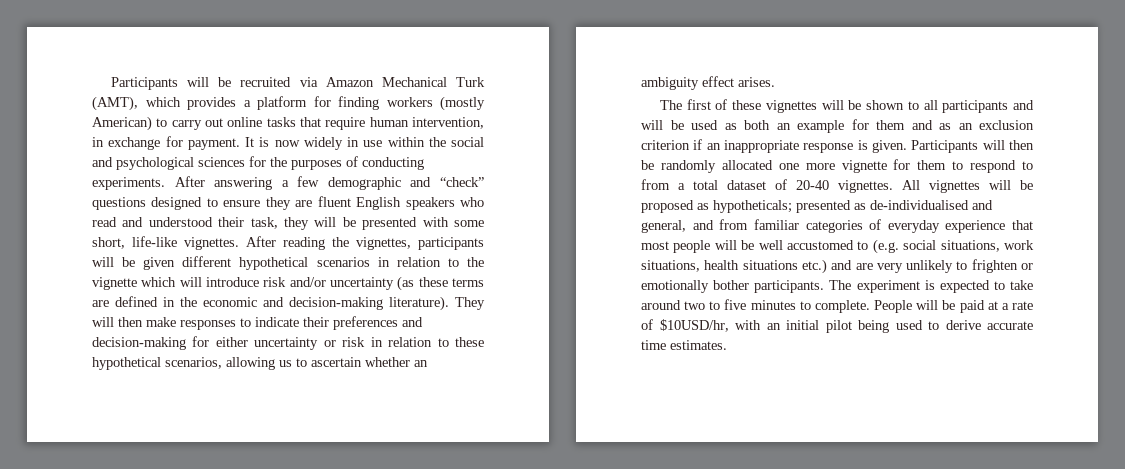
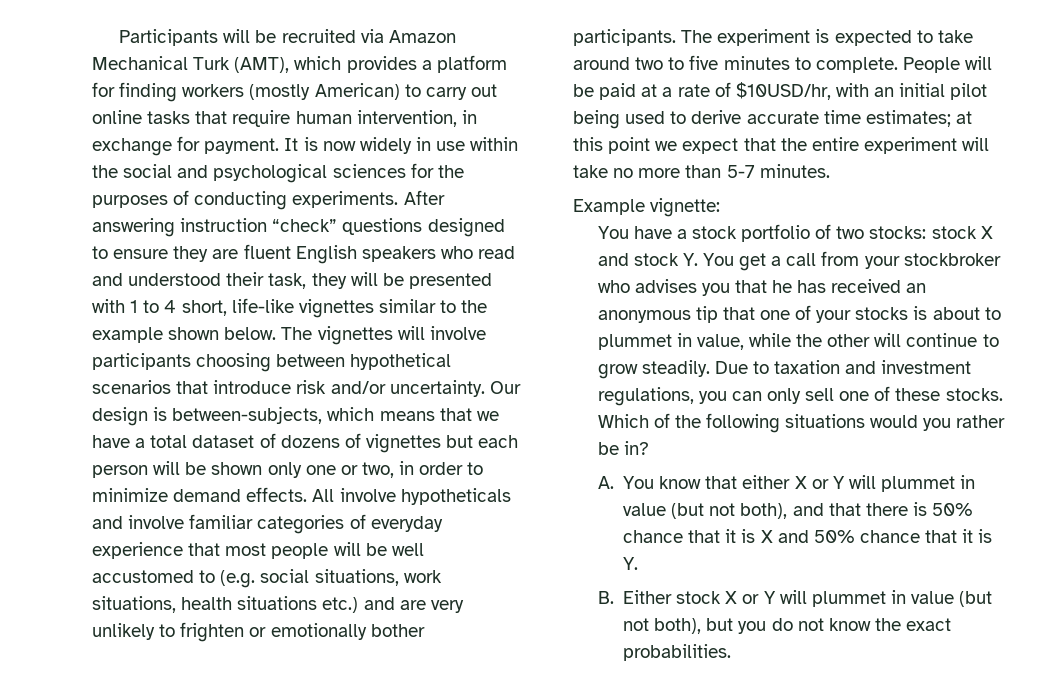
- After answering a few demographic and “check” questions designed to ensure they are fluent English speakers who read and understood their task, they will be presented with some short, life-like vignettes. After reading the vignettes, participants will be given different hypothetical scenarios in relation to the vignette which will introduce risk and/or uncertainty (as these terms are defined in the economic and decision-making literature). They will then make responses to indicate their preferences and decision-making for either uncertainty or risk in relation to these hypothetical scenarios, allowing us to ascertain whether an ambiguity effect arises.
- The first of these vignettes will be shown to all participants and will be used as both an example for them and as an exclusion criterion if an inappropriate response is given. Participants will then be randomly allocated one more vignette for them to respond to from a total dataset of 20-40 vignettes. All vignettes will be proposed as hypotheticals; presented as de-individualised and general, and from familiar categories of everyday experience that most people will be well accustomed to (e.g. social situations, work situations, health situations etc.) and are very unlikely to frighten or emotionally bother participants.
+ After answering instruction “check” questions designed to ensure they are fluent English speakers who read and understood their task, they will be presented with 1 to 4 short, life-like vignettes similar to the example shown below. The vignettes will involve participants choosing between hypothetical scenarios that introduce risk and/or uncertainty. Our design is between-subjects, which means that we have a total dataset of dozens of vignettes but each person will be shown only one or two, in order to minimize demand effects. All involve hypotheticals and involve familiar categories of everyday experience that most people will be well accustomed to (e.g. social situations, work situations, health situations etc.) and are very unlikely to frighten or emotionally bother participants.
- People will be paid at a rate of $10USD/hr, with an initial pilot being used to derive accurate time estimates.
+ People will be paid at a rate of $10USD/hr, with an initial pilot being used to derive accurate time estimates; at this point we expect that the entire experiment will take no more than 5-7 minutes.
+ Example vignette:
+ You have a stock portfolio of two stocks: stock X and stock Y. You get a call from your stockbroker who advises you that he has received an anonymous tip that one of your stocks is about to plummet in value, while the other will continue to grow steadily. Due to taxation and investment regulations, you can only sell one of these stocks. Which of the following situations would you rather be in?
+ A. You know that either X or Y will plummet in value (but not both), and that there is 50% chance that it is X and 50% chance that it is Y.
+ B. Either stock X or Y will plummet in value (but not both), but you do not know the exact probabilities.

